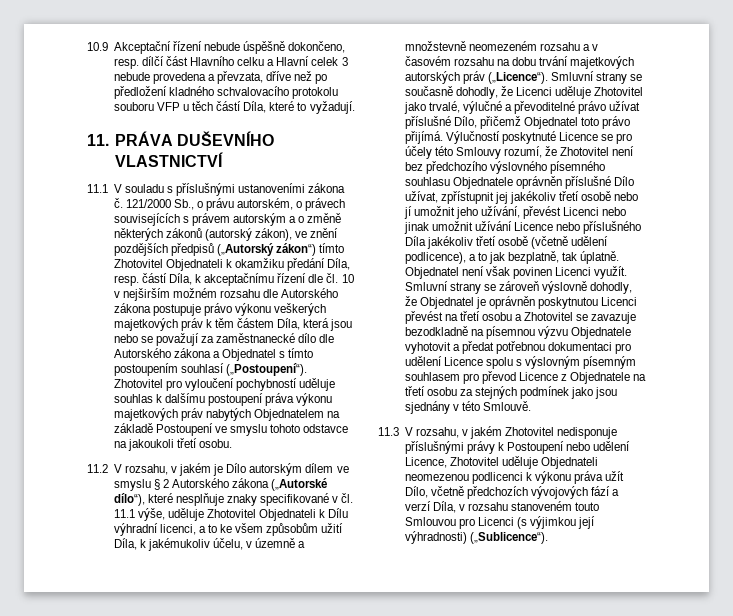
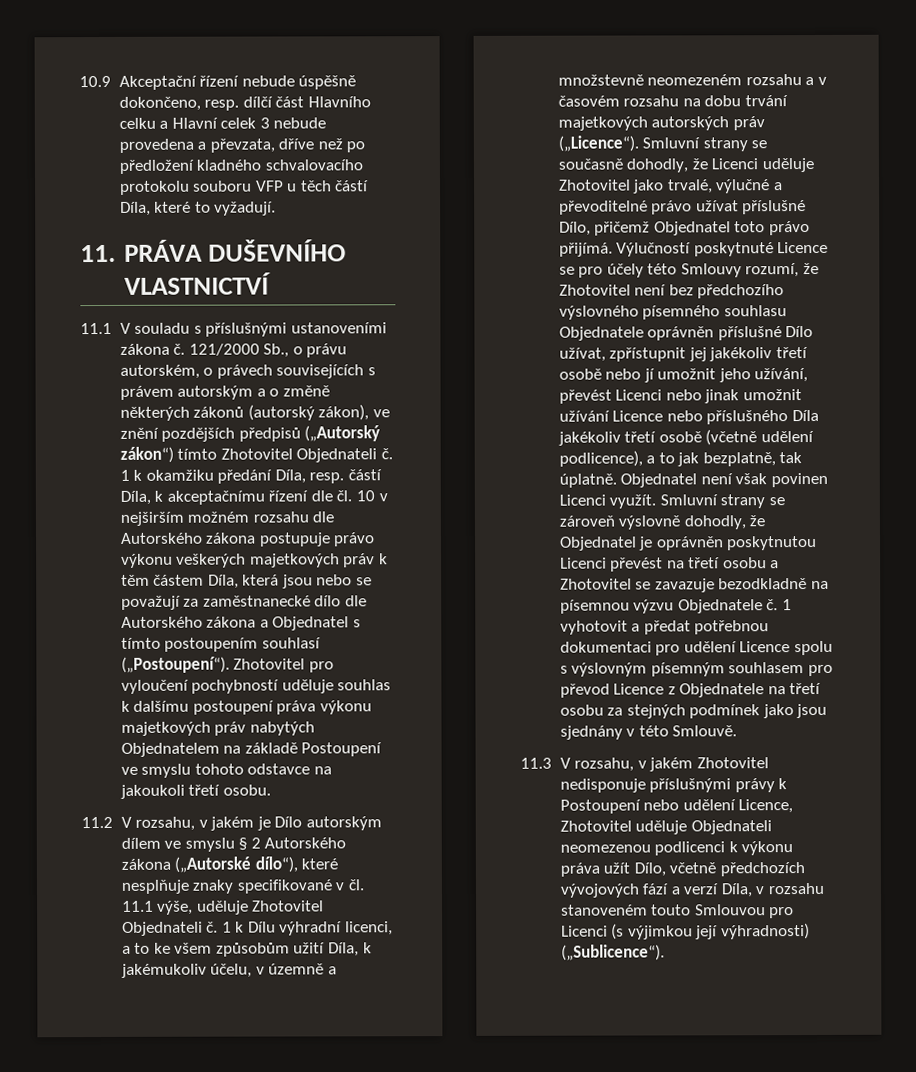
- 121/2000 Sb., o právu autorském, o právech souvisejících s právem autorským a o změně některých zákonů (autorský zákon), ve znění pozdějších předpisů („Autorský zákon“) tímto Zhotovitel Objednateli k okamžiku předání Díla, resp. částí Díla, k akceptačnímu řízení dle čl. 10 v nejširším možném rozsahu dle Autorského zákona postupuje právo výkonu veškerých majetkových práv k těm částem Díla, která jsou nebo se považují za zaměstnanecké dílo dle Autorského zákona a Objednatel s tímto postoupením souhlasí („Postoupení“).
+ 121/2000 Sb., o právu autorském, o právech souvisejících s právem autorským a o změně některých zákonů (autorský zákon), ve znění pozdějších předpisů („Autorský zákon“) tímto Zhotovitel Objednateli č. 1 k okamžiku předání Díla, resp. částí Díla, k akceptačnímu řízení dle čl. 10 v nejširším možném rozsahu dle Autorského zákona postupuje právo výkonu veškerých majetkových práv k těm částem Díla, která jsou nebo se považují za zaměstnanecké dílo dle Autorského zákona a Objednatel s tímto postoupením souhlasí („Postoupení“).
- 11.2 V rozsahu, v jakém je Dílo autorským dílem ve smyslu § 2 Autorského zákona („Autorské dílo“), které nesplňuje znaky specifikované v čl. 11.1 výše, uděluje Zhotovitel Objednateli k Dílu výhradní licenci, a to ke všem způsobům užití Díla, k jakémukoliv účelu, v územně a množstevně neomezeném rozsahu a v časovém rozsahu na dobu trvání majetkových autorských práv („Licence“).
+ 11.2 V rozsahu, v jakém je Dílo autorským dílem ve smyslu § 2 Autorského zákona („Autorské dílo“), které nesplňuje znaky specifikované v čl. 11.1 výše, uděluje Zhotovitel Objednateli č. 1 k Dílu výhradní licenci, a to ke všem způsobům užití Díla, k jakémukoliv účelu, v územně a množstevně neomezeném rozsahu a v časovém rozsahu na dobu trvání majetkových autorských práv („Licence“).
- Smluvní strany se zároveň výslovně dohodly, že Objednatel je oprávněn poskytnutou Licenci převést na třetí osobu a Zhotovitel se zavazuje bezodkladně na písemnou výzvu Objednatele vyhotovit a předat potřebnou dokumentaci pro udělení Licence spolu s výslovným písemným souhlasem pro převod Licence z Objednatele na třetí osobu za stejných podmínek jako jsou sjednány v této Smlouvě.
+ Smluvní strany se zároveň výslovně dohodly, že Objednatel je oprávněn poskytnutou Licenci převést na třetí osobu a Zhotovitel se zavazuje bezodkladně na písemnou výzvu Objednatele č. 1 vyhotovit a předat potřebnou dokumentaci pro udělení Licence spolu s výslovným písemným souhlasem pro převod Licence z Objednatele na třetí osobu za stejných podmínek jako jsou sjednány v této Smlouvě.

